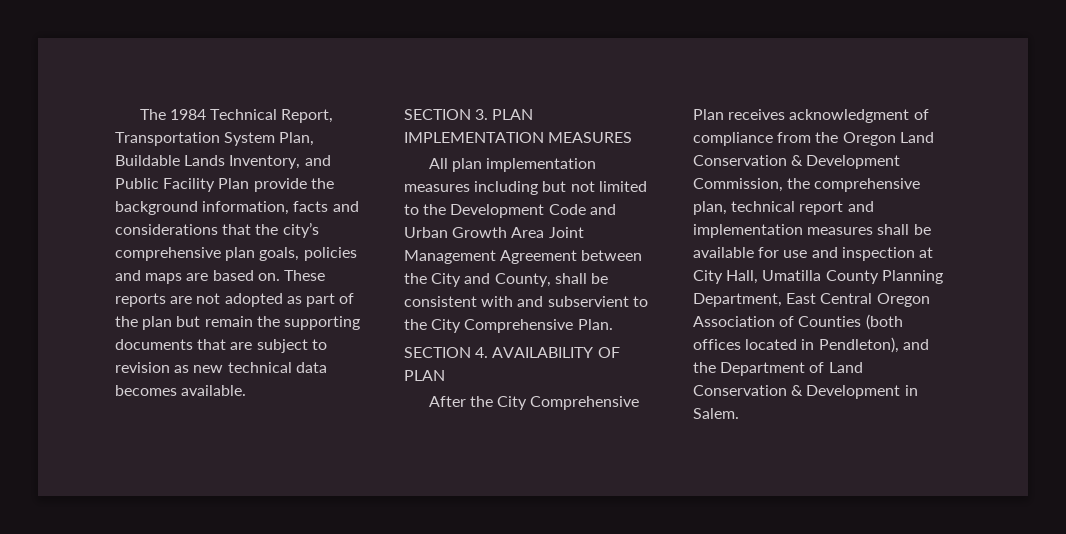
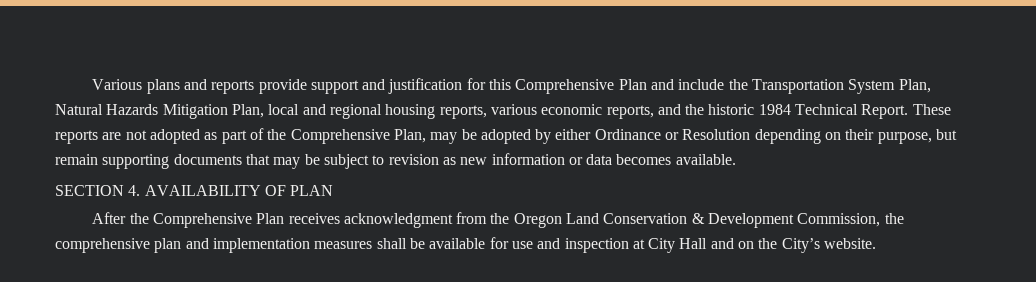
- The 1984 Technical Report, Transportation System Plan, Buildable Lands Inventory, and Public Facility Plan provide the background information, facts and considerations that the city’s comprehensive plan goals, policies and maps are based on.
+ Various plans and reports provide support and justification for this Comprehensive Plan and include the Transportation System Plan, Natural Hazards Mitigation Plan, local and regional housing reports, various economic reports, and the historic 1984 Technical Report.
- These reports are not adopted as part of the plan but remain the supporting documents that are subject to revision as new technical data becomes available.
+ These reports are not adopted as part of the Comprehensive Plan, may be adopted by either Ordinance or Resolution depending on their purpose, but remain supporting documents that may be subject to revision as new information or data becomes available.
- SECTION 3. PLAN IMPLEMENTATION MEASURES
- All plan implementation measures including but not limited to the Development Code and Urban Growth Area Joint Management Agreement between the City and County, shall be consistent with and subservient to the City Comprehensive Plan.
- After the City Comprehensive Plan receives acknowledgment of compliance from the Oregon Land Conservation & Development Commission, the comprehensive plan, technical report and implementation measures shall be available for use and inspection at City Hall, Umatilla County Planning Department, East Central Oregon Association of Counties (both offices located in Pendleton), and the Department of Land Conservation & Development in Salem.
+ After the Comprehensive Plan receives acknowledgment from the Oregon Land Conservation & Development Commission, the comprehensive plan and implementation measures shall be available for use and inspection at City Hall and on the City’s website.

